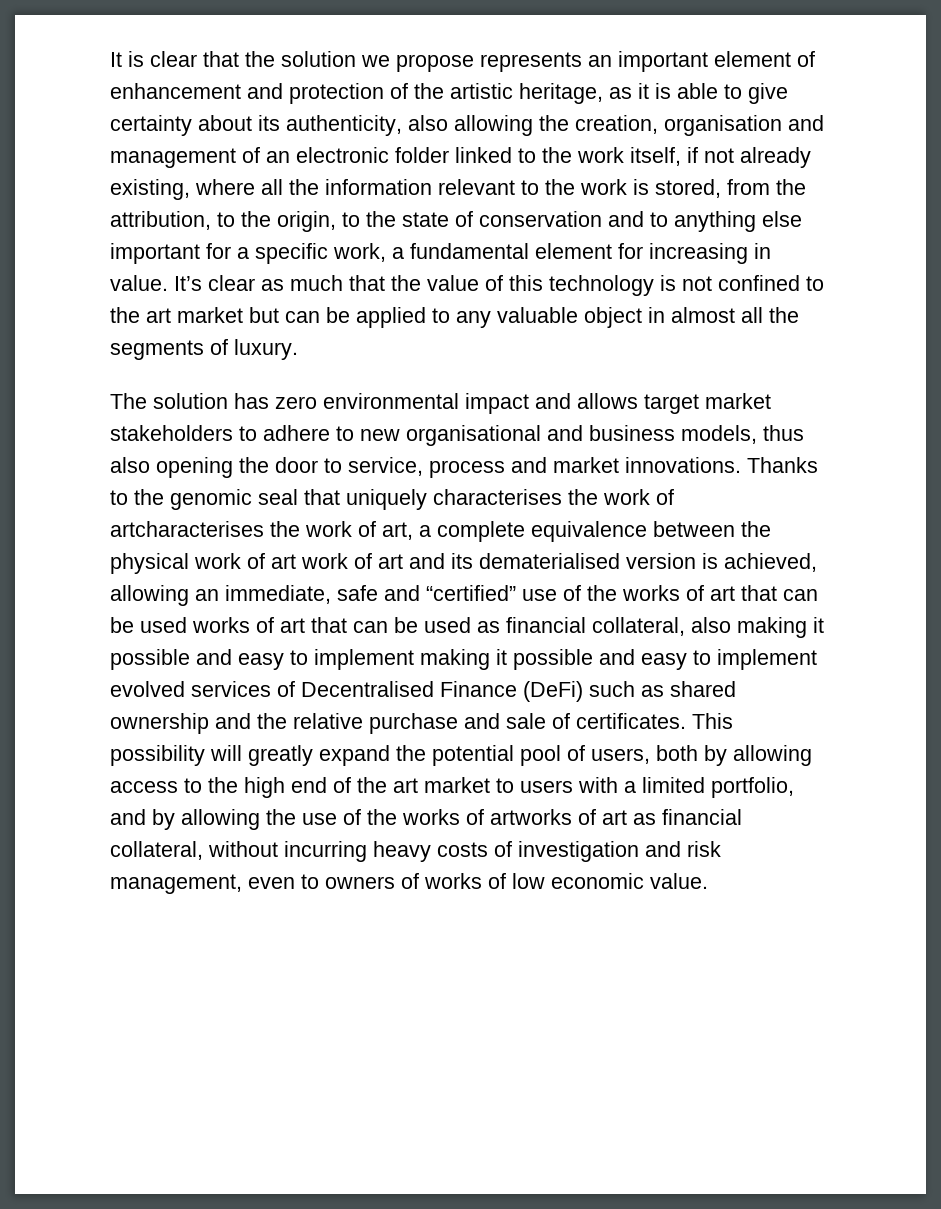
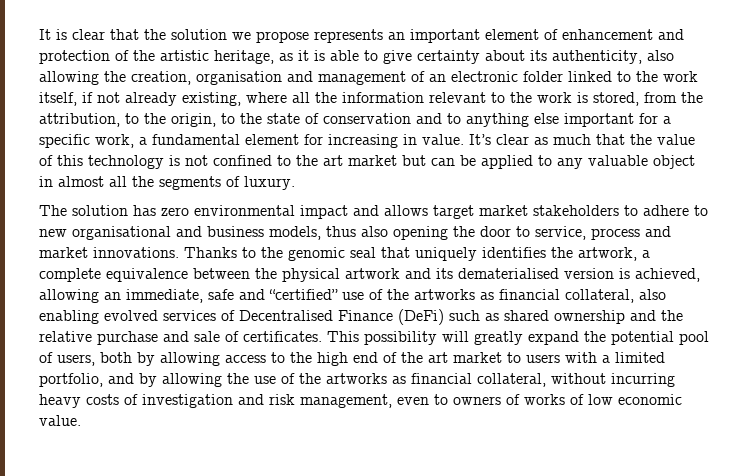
- Thanks to the genomic seal that uniquely characterises the work of artcharacterises the work of art, a complete equivalence between the physical work of art work of art and its dematerialised version is achieved, allowing an immediate, safe and “certified” use of the works of art that can be used works of art that can be used as financial collateral, also making it possible and easy to implement making it possible and easy to implement evolved services of Decentralised Finance (DeFi) such as shared ownership and the relative purchase and sale of certificates.
+ Thanks to the genomic seal that uniquely identifies the artwork, a complete equivalence between the physical artwork and its dematerialised version is achieved, allowing an immediate, safe and “certified” use of the artworks as financial collateral, also enabling evolved services of Decentralised Finance (DeFi) such as shared ownership and the relative purchase and sale of certificates.
- This possibility will greatly expand the potential pool of users, both by allowing access to the high end of the art market to users with a limited portfolio, and by allowing the use of the works of artworks of art as financial collateral, without incurring heavy costs of investigation and risk management, even to owners of works of low economic value.
+ This possibility will greatly expand the potential pool of users, both by allowing access to the high end of the art market to users with a limited portfolio, and by allowing the use of the artworks as financial collateral, without incurring heavy costs of investigation and risk management, even to owners of works of low economic value.

